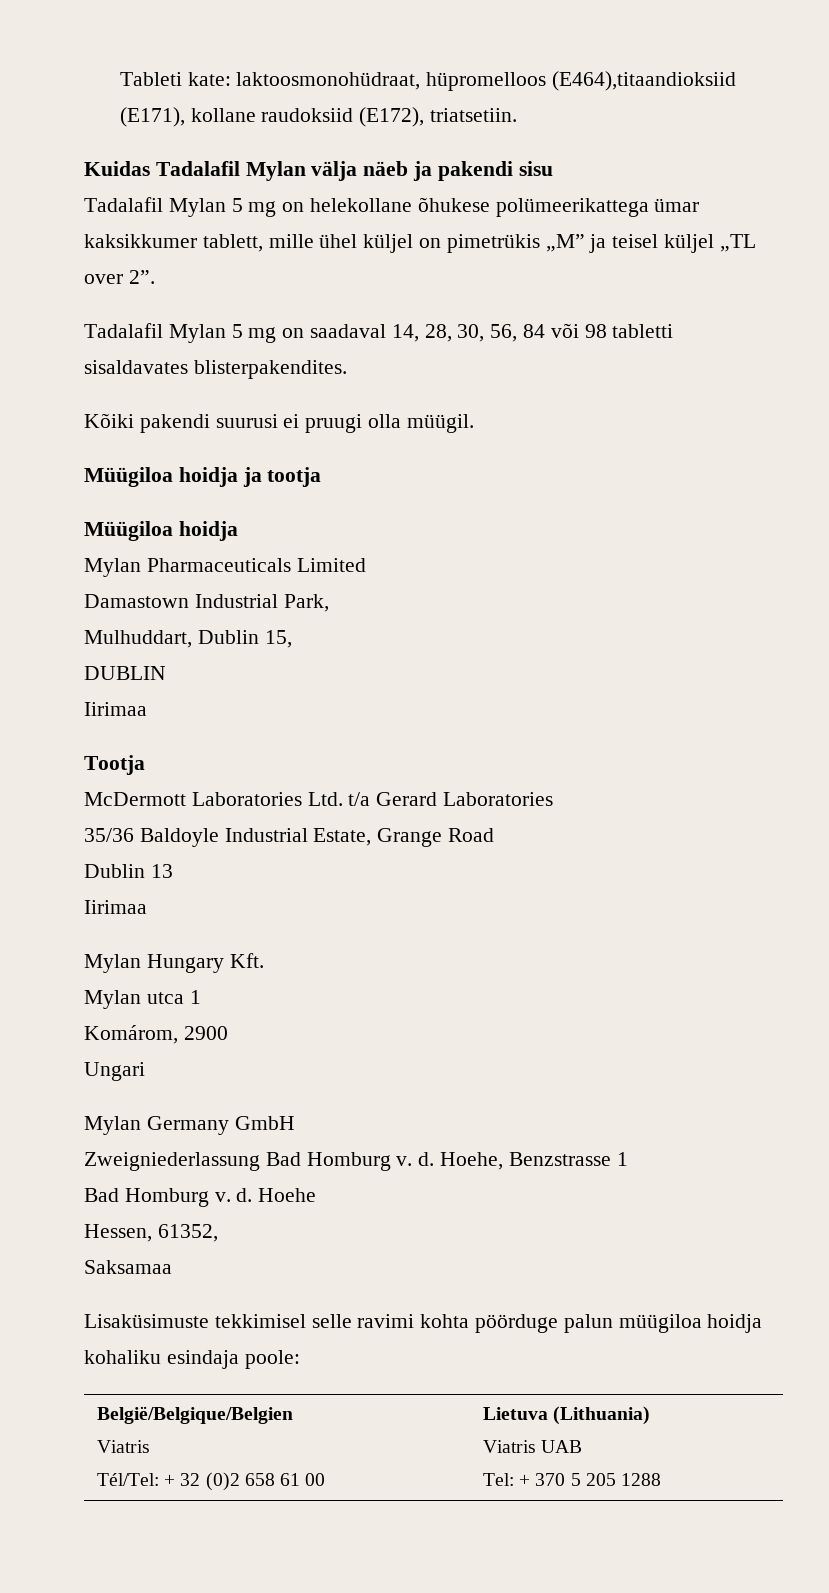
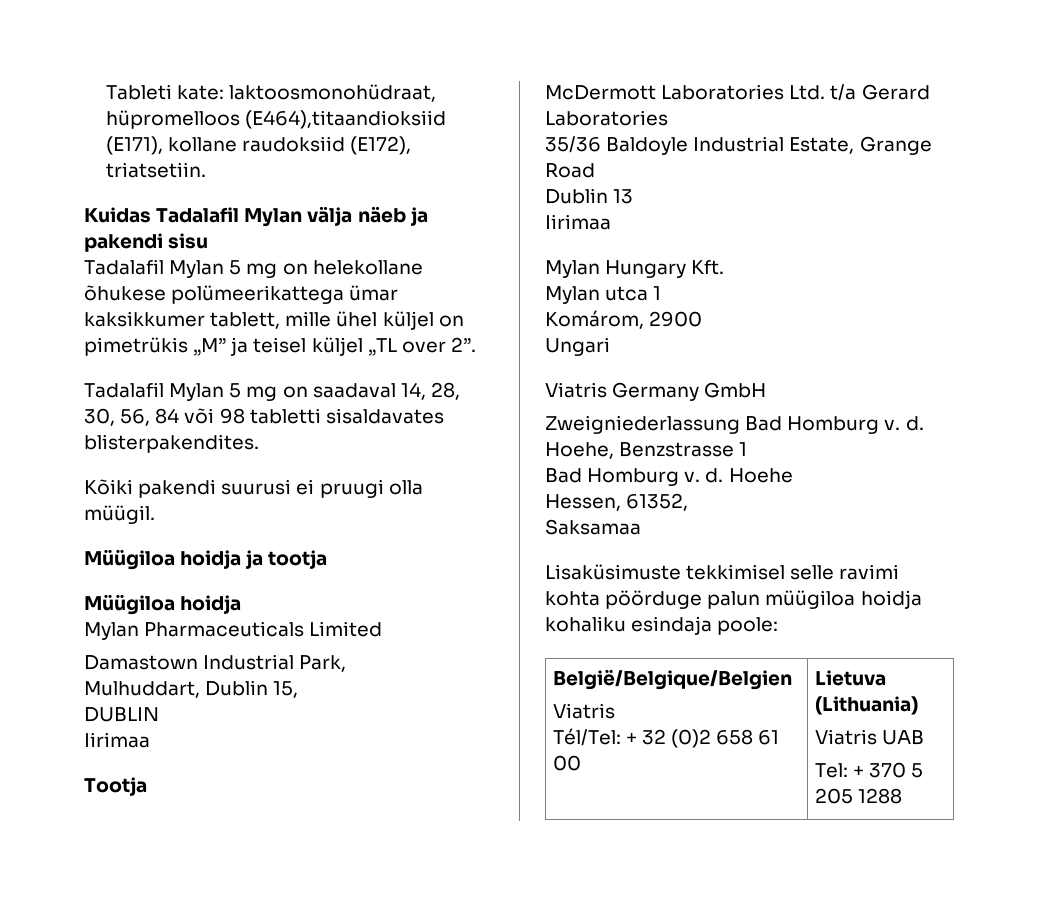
- Mylan Germany GmbH
+ Viatris Germany GmbH

